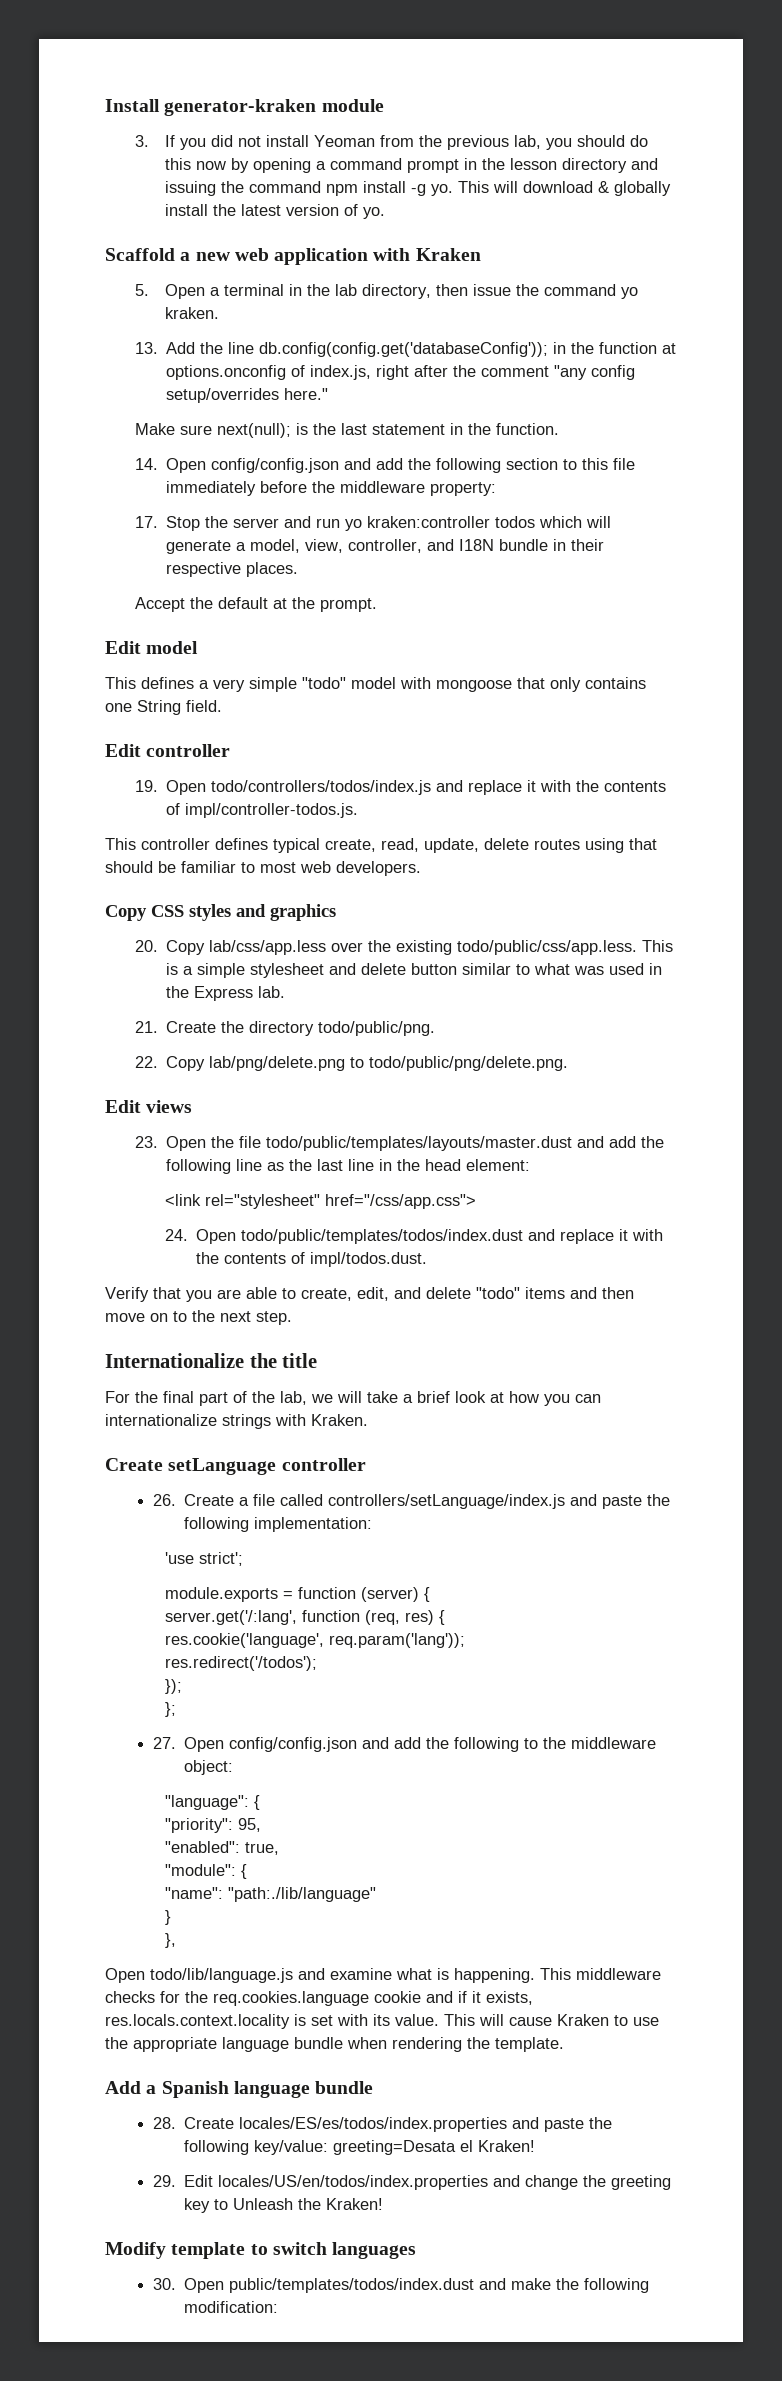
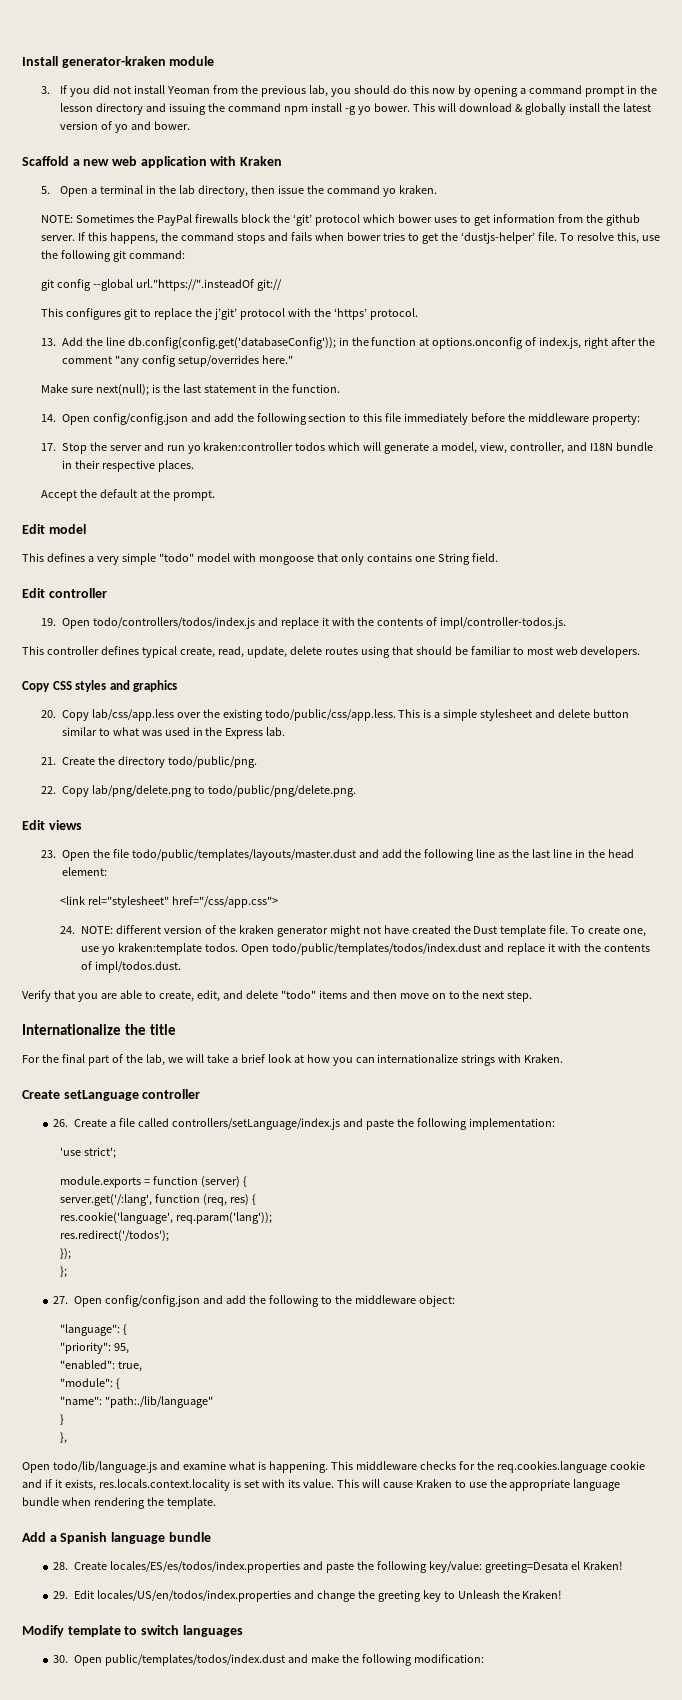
- 3. If you did not install Yeoman from the previous lab, you should do this now by opening a command prompt in the lesson directory and issuing the command npm install -g yo.
+ 3. If you did not install Yeoman from the previous lab, you should do this now by opening a command prompt in the lesson directory and issuing the command npm install -g yo bower.
- This will download & globally install the latest version of yo.
+ This will download & globally install the latest version of yo and bower.
+ NOTE: Sometimes the PayPal firewalls block the ‘git’ protocol which bower uses to get information from the github server. If this happens, the command stops and fails when bower tries to get the ‘dustjs-helper’ file. To resolve this, use the following git command:
+ git config --global url."https://".insteadOf git://
+ This configures git to replace the j’git’ protocol with the ‘https’ protocol.
- 24. Open todo/public/templates/todos/index.dust and replace it with the contents of impl/todos.dust.
+ 24. NOTE: different version of the kraken generator might not have created the Dust template file. To create one, use yo kraken:template todos. Open todo/public/templates/todos/index.dust and replace it with the contents of impl/todos.dust.

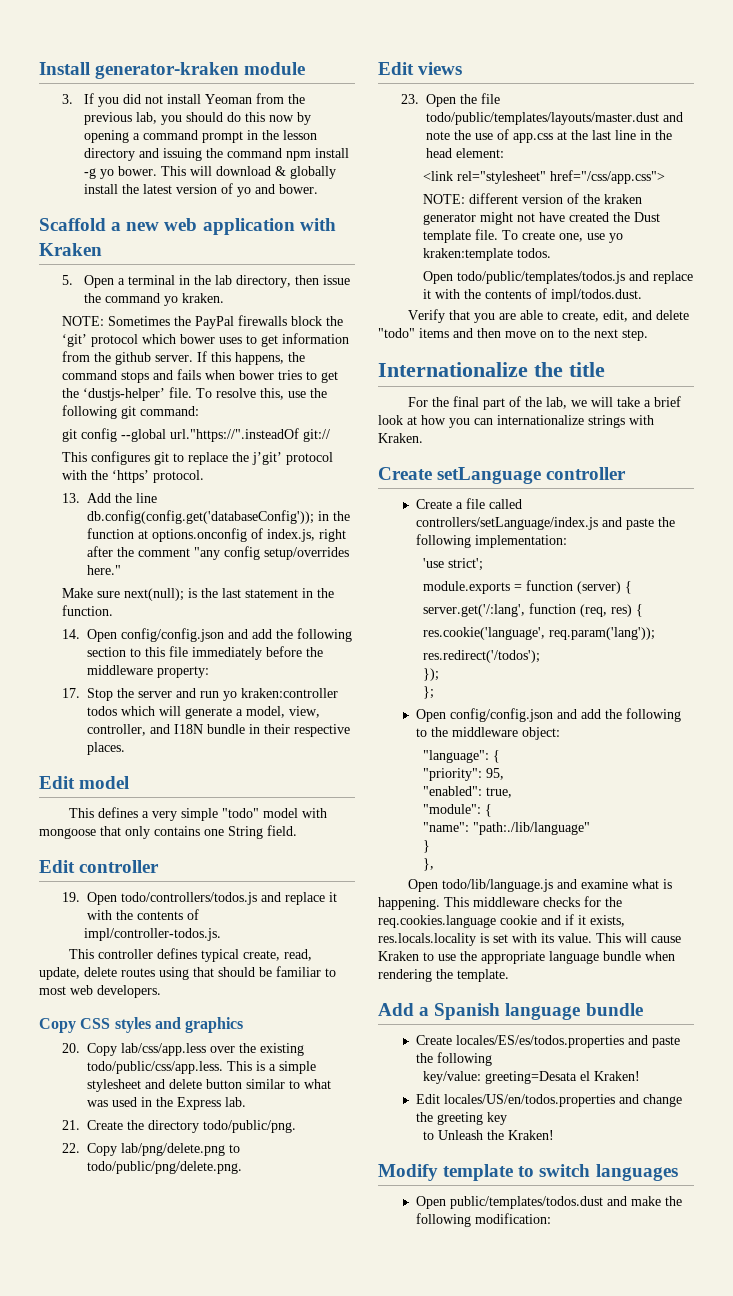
- Accept the default at the prompt.
- 19. Open todo/controllers/todos/index.js and replace it with the contents of impl/controller-todos.js.
+ 19. Open todo/controllers/todos.js and replace it with the contents of
+ impl/controller-todos.js.
- 23. Open the file todo/public/templates/layouts/master.dust and add the following line as the last line in the head element:
+ 23. Open the file todo/public/templates/layouts/master.dust and note the use of app.css at the last line in the head element:
- 24. NOTE: different version of the kraken generator might not have created the Dust template file.
+ NOTE: different version of the kraken generator might not have created the Dust template file.
- To create one, use yo kraken:template todos. Open todo/public/templates/todos/index.dust and replace it with the contents of impl/todos.dust.
+ To create one, use yo kraken:template todos.
+ Open todo/public/templates/todos.js and replace it with the contents of impl/todos.dust.
- 26. Create a file called controllers/setLanguage/index.js and paste the following implementation:
+ Create a file called controllers/setLanguage/index.js and paste the following implementation:
- 27. Open config/config.json and add the following to the middleware object:
+ Open config/config.json and add the following to the middleware object:
- This middleware checks for the req.cookies.language cookie and if it exists, res.locals.context.locality is set with its value.
+ This middleware checks for the req.cookies.language cookie and if it exists, res.locals.locality is set with its value.
- 28. Create locales/ES/es/todos/index.properties and paste the following key/value: greeting=Desata el Kraken!
+ Create locales/ES/es/todos.properties and paste the following
+ key/value: greeting=Desata el Kraken!
- 29. Edit locales/US/en/todos/index.properties and change the greeting key to Unleash the Kraken!
+ Edit locales/US/en/todos.properties and change the greeting key
+ to Unleash the Kraken!
- 30. Open public/templates/todos/index.dust and make the following modification:
+ Open public/templates/todos.dust and make the following modification:

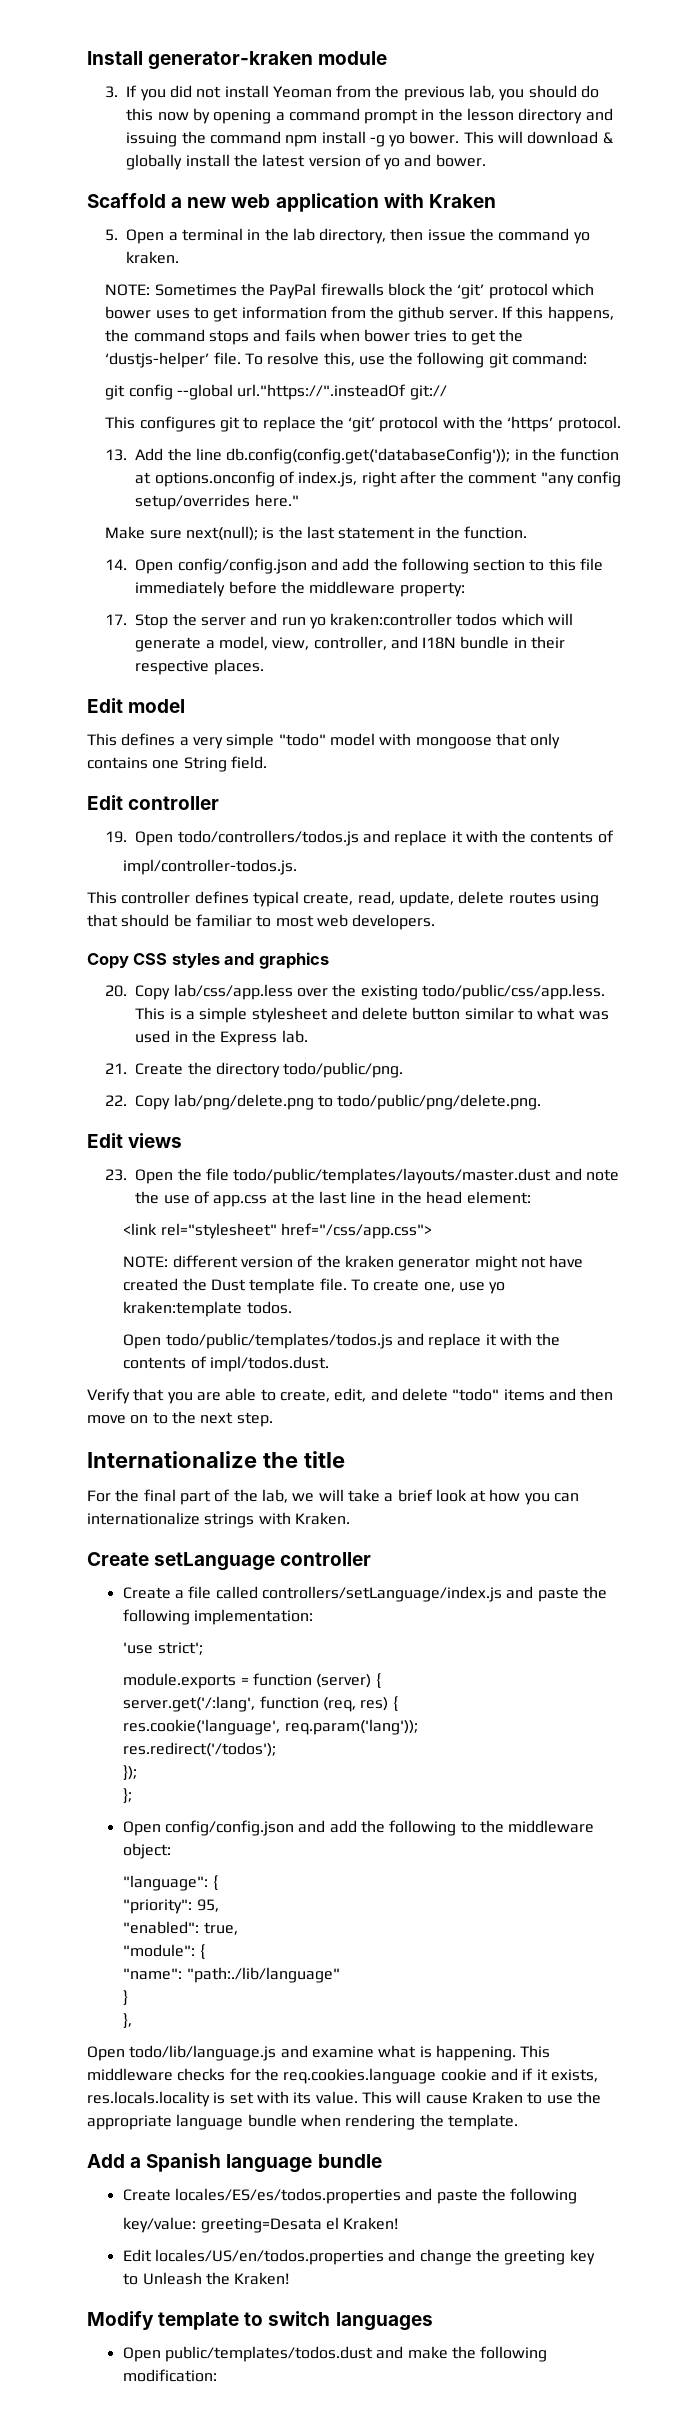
- This configures git to replace the j’git’ protocol with the ‘https’ protocol.
+ This configures git to replace the ‘git’ protocol with the ‘https’ protocol.

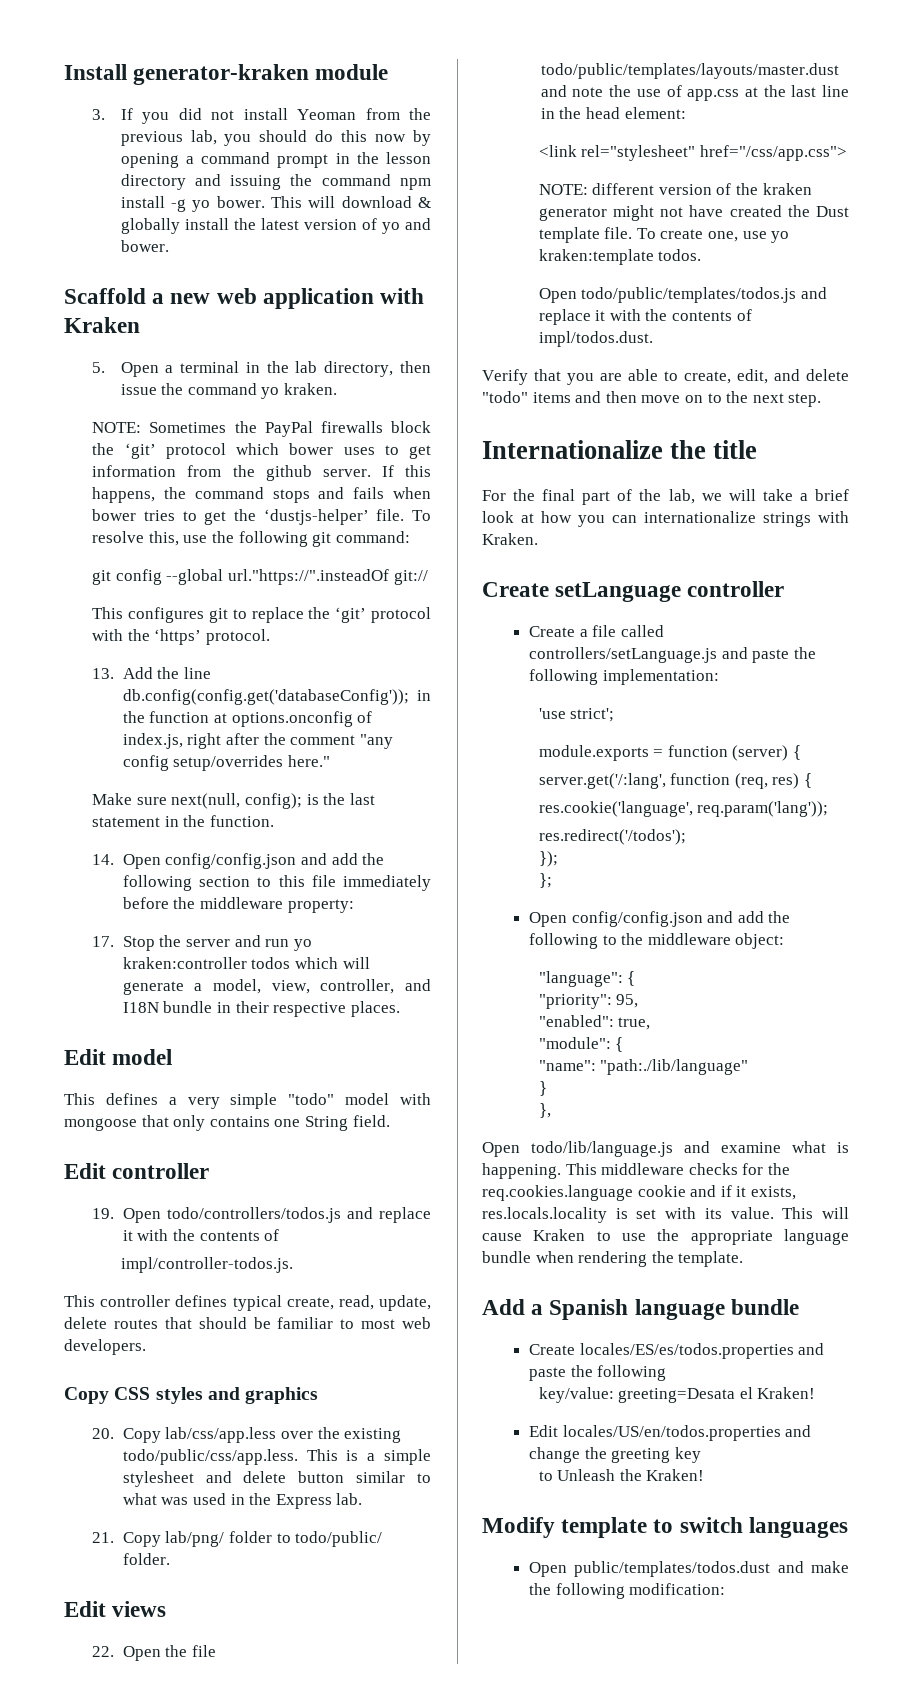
- Make sure next(null); is the last statement in the function.
+ Make sure next(null, config); is the last statement in the function.
- This controller defines typical create, read, update, delete routes using that should be familiar to most web developers.
+ This controller defines typical create, read, update, delete routes that should be familiar to most web developers.
- 21. Create the directory todo/public/png.
- 22. Copy lab/png/delete.png to todo/public/png/delete.png.
+ 21. Copy lab/png/ folder to todo/public/ folder.
- 23. Open the file todo/public/templates/layouts/master.dust and note the use of app.css at the last line in the head element:
+ 22. Open the file todo/public/templates/layouts/master.dust and note the use of app.css at the last line in the head element:
- Create a file called controllers/setLanguage/index.js and paste the following implementation:
+ Create a file called controllers/setLanguage.js and paste the following implementation:

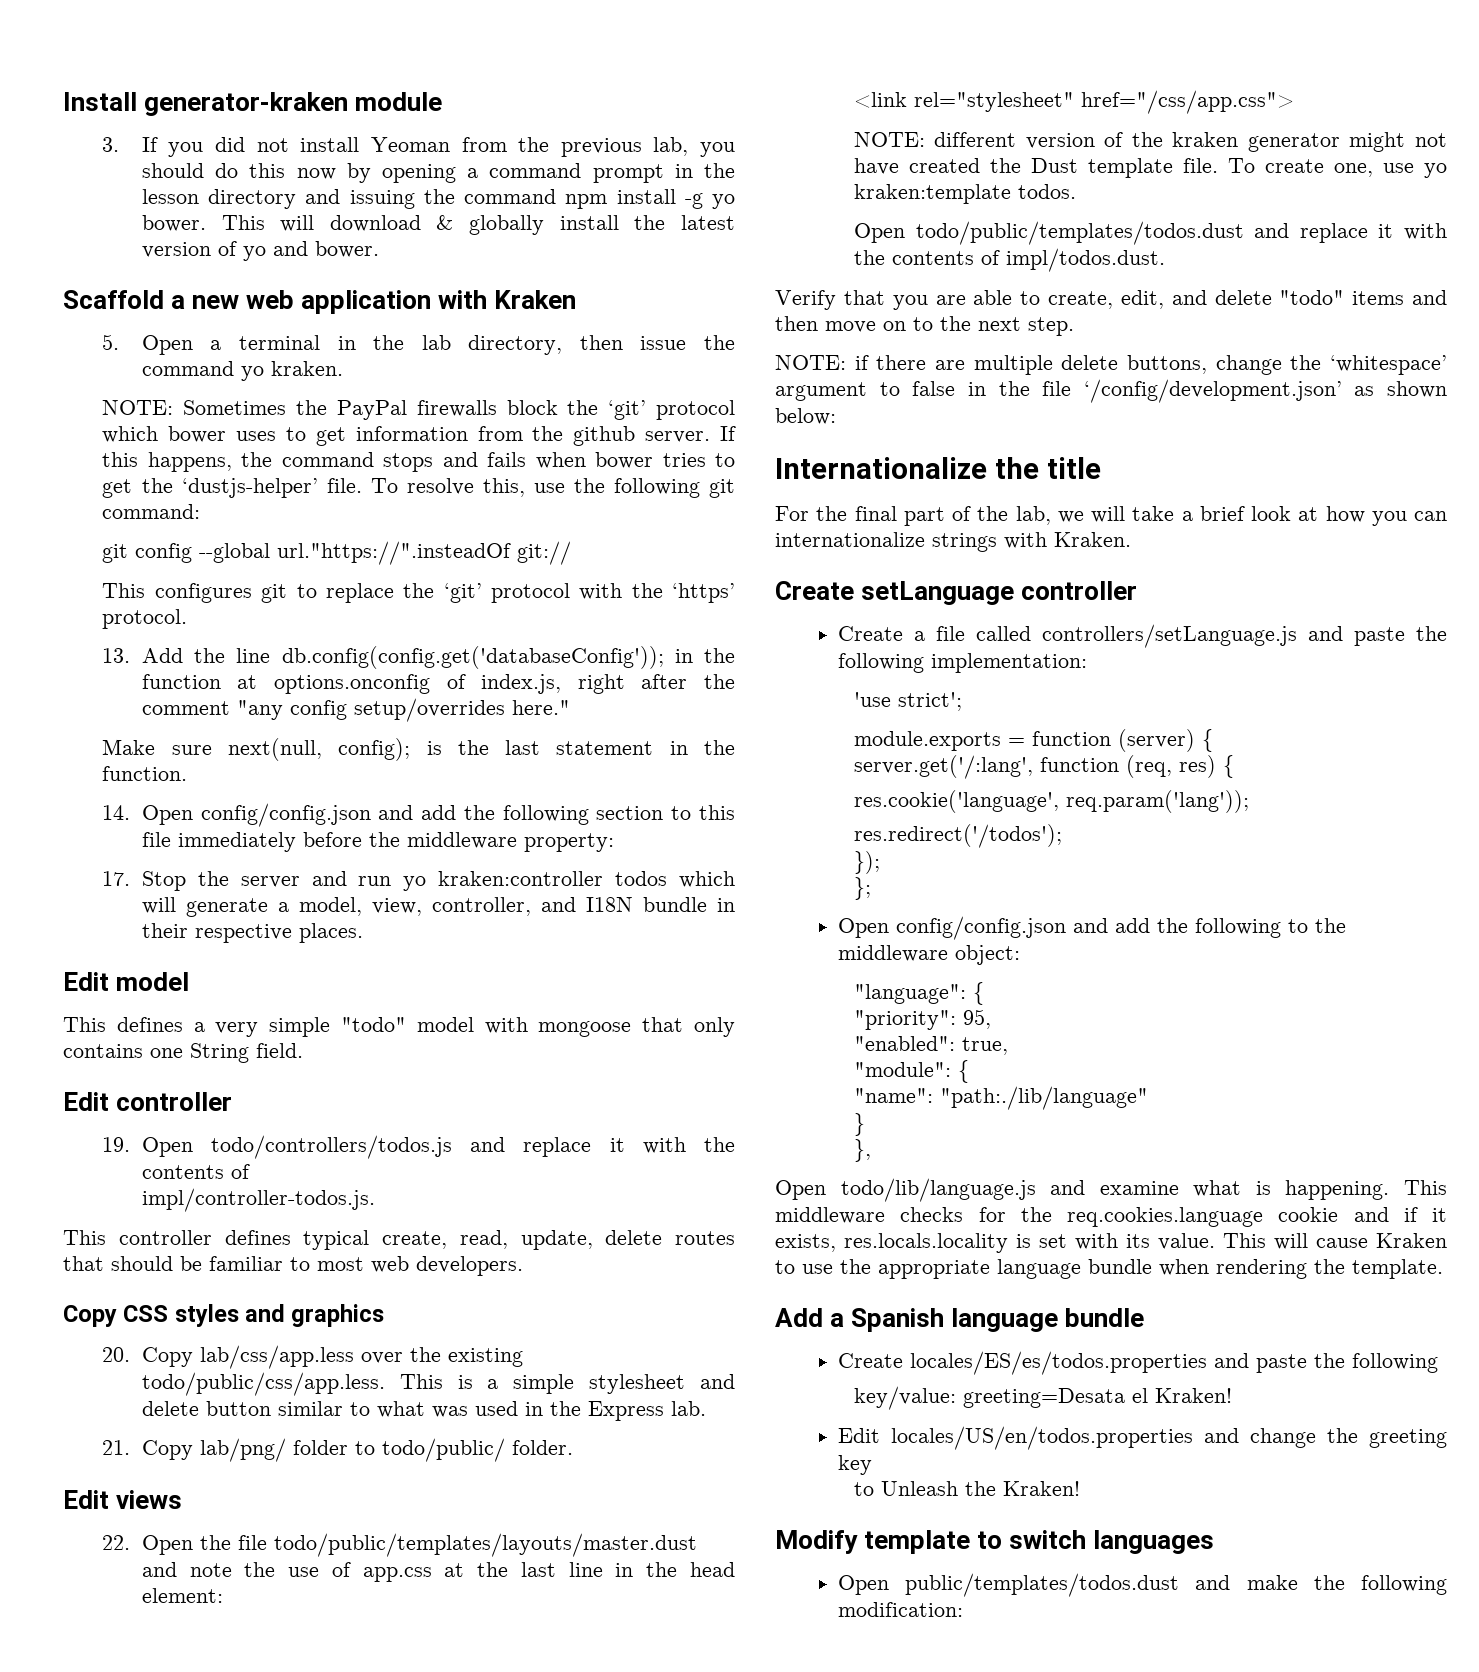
- Open todo/public/templates/todos.js and replace it with the contents of impl/todos.dust.
+ Open todo/public/templates/todos.dust and replace it with the contents of impl/todos.dust.
+ NOTE: if there are multiple delete buttons, change the ‘whitespace’ argument to false in the file ‘/config/development.json’ as shown below:

